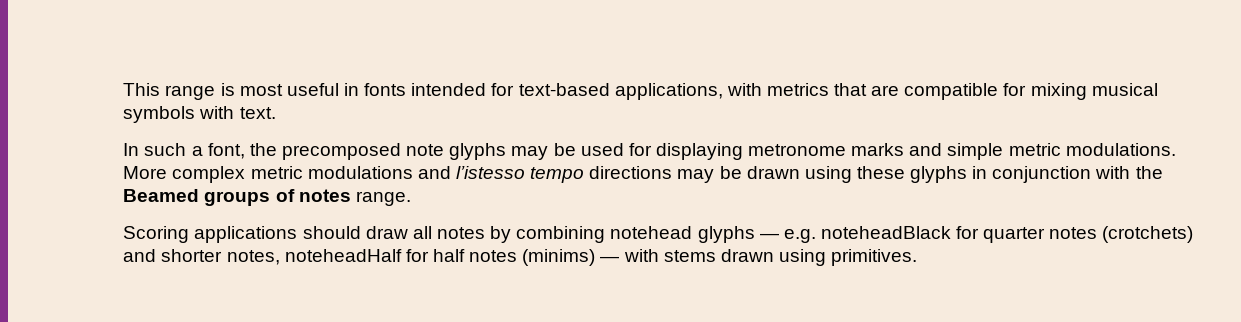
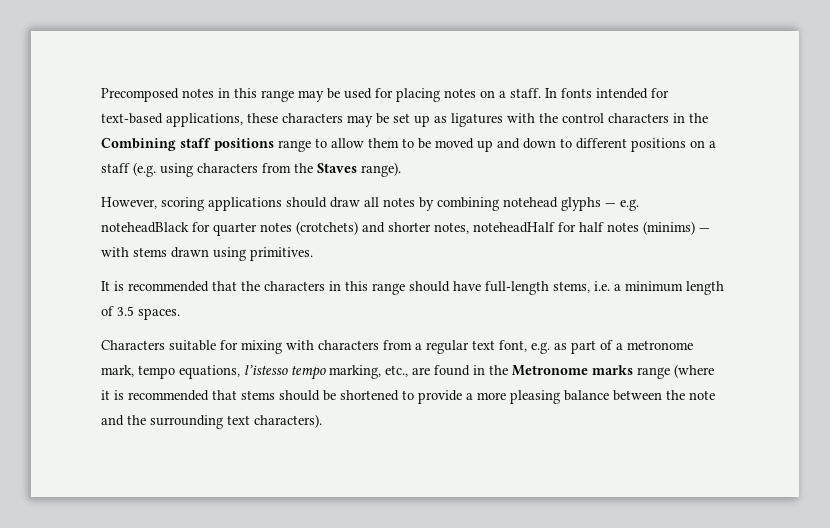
- This range is most useful in fonts intended for text-based applications, with metrics that are compatible for mixing musical symbols with text.
- In such a font, the precomposed note glyphs may be used for displaying metronome marks and simple metric modulations. More complex metric modulations and l’istesso tempo directions may be drawn using these glyphs in conjunction with the Beamed groups of notes range.
- Scoring applications should draw all notes by combining notehead glyphs — e.g. noteheadBlack for quarter notes (crotchets) and shorter notes, noteheadHalf for half notes (minims) — with stems drawn using primitives.
+ Precomposed notes in this range may be used for placing notes on a staff. In fonts intended for text-based applications, these characters may be set up as ligatures with the control characters in the Combining staff positions range to allow them to be moved up and down to different positions on a staff (e.g. using characters from the Staves range).
+ However, scoring applications should draw all notes by combining notehead glyphs — e.g. noteheadBlack for quarter notes (crotchets) and shorter notes, noteheadHalf for half notes (minims) — with stems drawn using primitives.
+ It is recommended that the characters in this range should have full-length stems, i.e. a minimum length of 3.5 spaces.
+ Characters suitable for mixing with characters from a regular text font, e.g. as part of a metronome mark, tempo equations, l’istesso tempo marking, etc., are found in the Metronome marks range (where it is recommended that stems should be shortened to provide a more pleasing balance between the note and the surrounding text characters).

